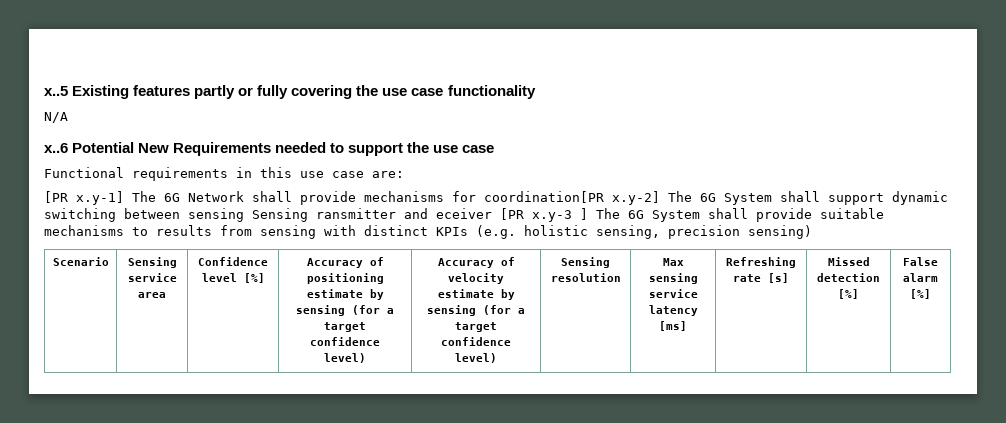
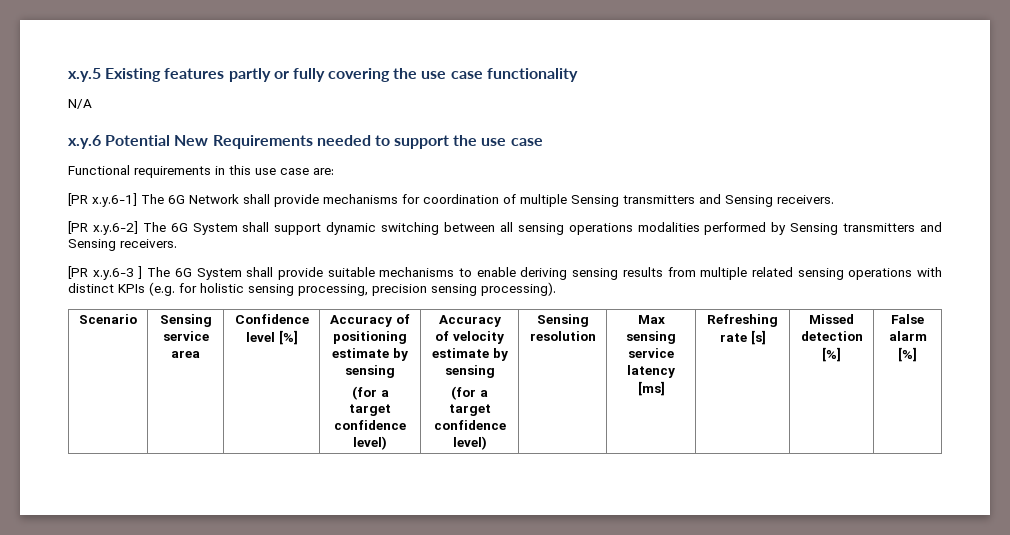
- x..5 Existing features partly or fully covering the use case functionality
+ x.y.5 Existing features partly or fully covering the use case functionality
- x..6 Potential New Requirements needed to support the use case
+ x.y.6 Potential New Requirements needed to support the use case
- [PR x.y-1] The 6G Network shall provide mechanisms for coordination[PR x.y-2] The 6G System shall support dynamic switching between sensing Sensing ransmitter and eceiver [PR x.y-3 ] The 6G System shall provide suitable mechanisms to results from sensing with distinct KPIs (e.g. holistic sensing, precision sensing)
+ [PR x.y.6-1] The 6G Network shall provide mechanisms for coordination of multiple Sensing transmitters and Sensing receivers.
+ [PR x.y.6-2] The 6G System shall support dynamic switching between all sensing operations modalities performed by Sensing transmitters and Sensing receivers.
+ [PR x.y.6-3 ] The 6G System shall provide suitable mechanisms to enable deriving sensing results from multiple related sensing operations with distinct KPIs (e.g. for holistic sensing processing, precision sensing processing).
- Accuracy of positioning estimate by sensing (for a target confidence level)
+ Accuracy of positioning estimate by sensing
+ (for a target confidence level)
- Accuracy of velocity estimate by sensing (for a target confidence level)
+ Accuracy of velocity estimate by sensing
+ (for a target confidence level)

